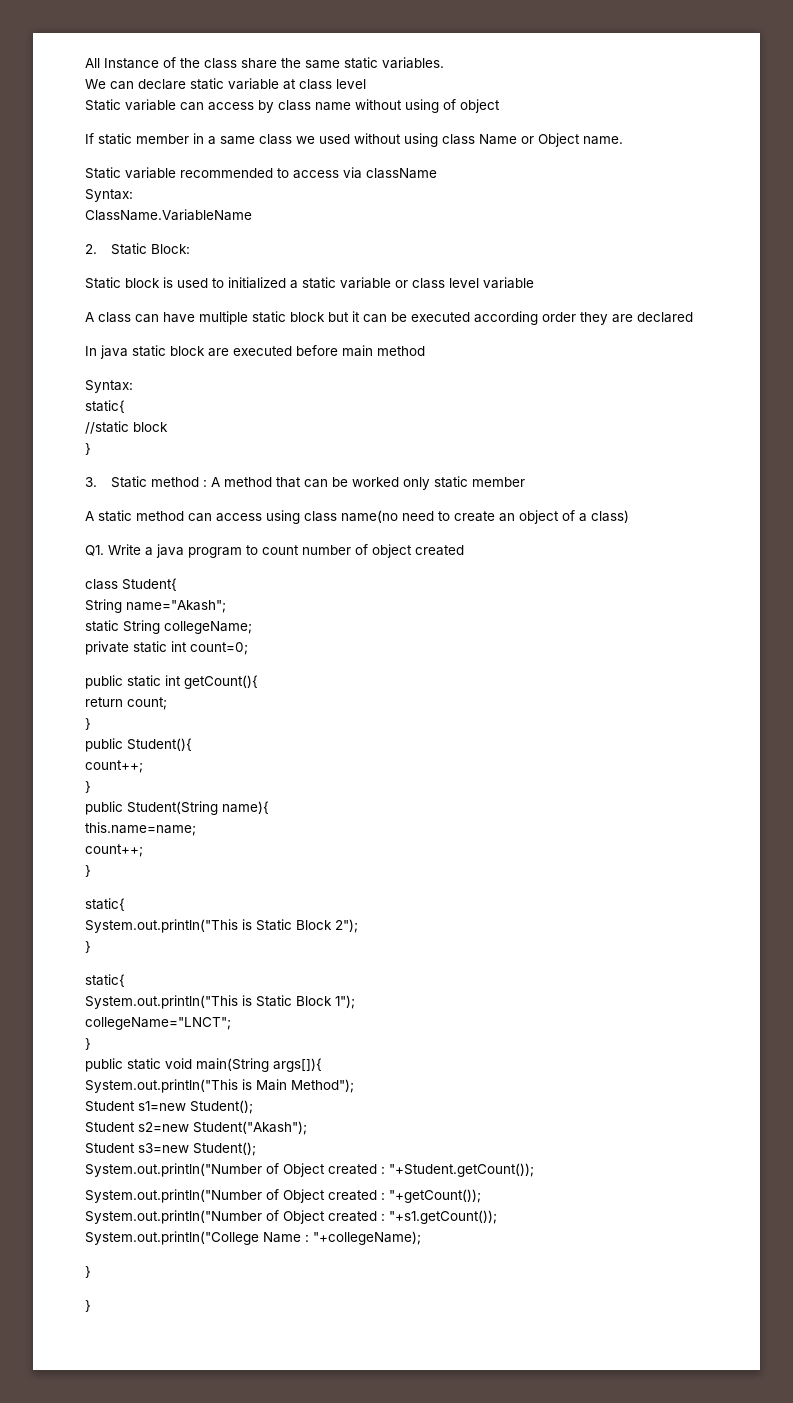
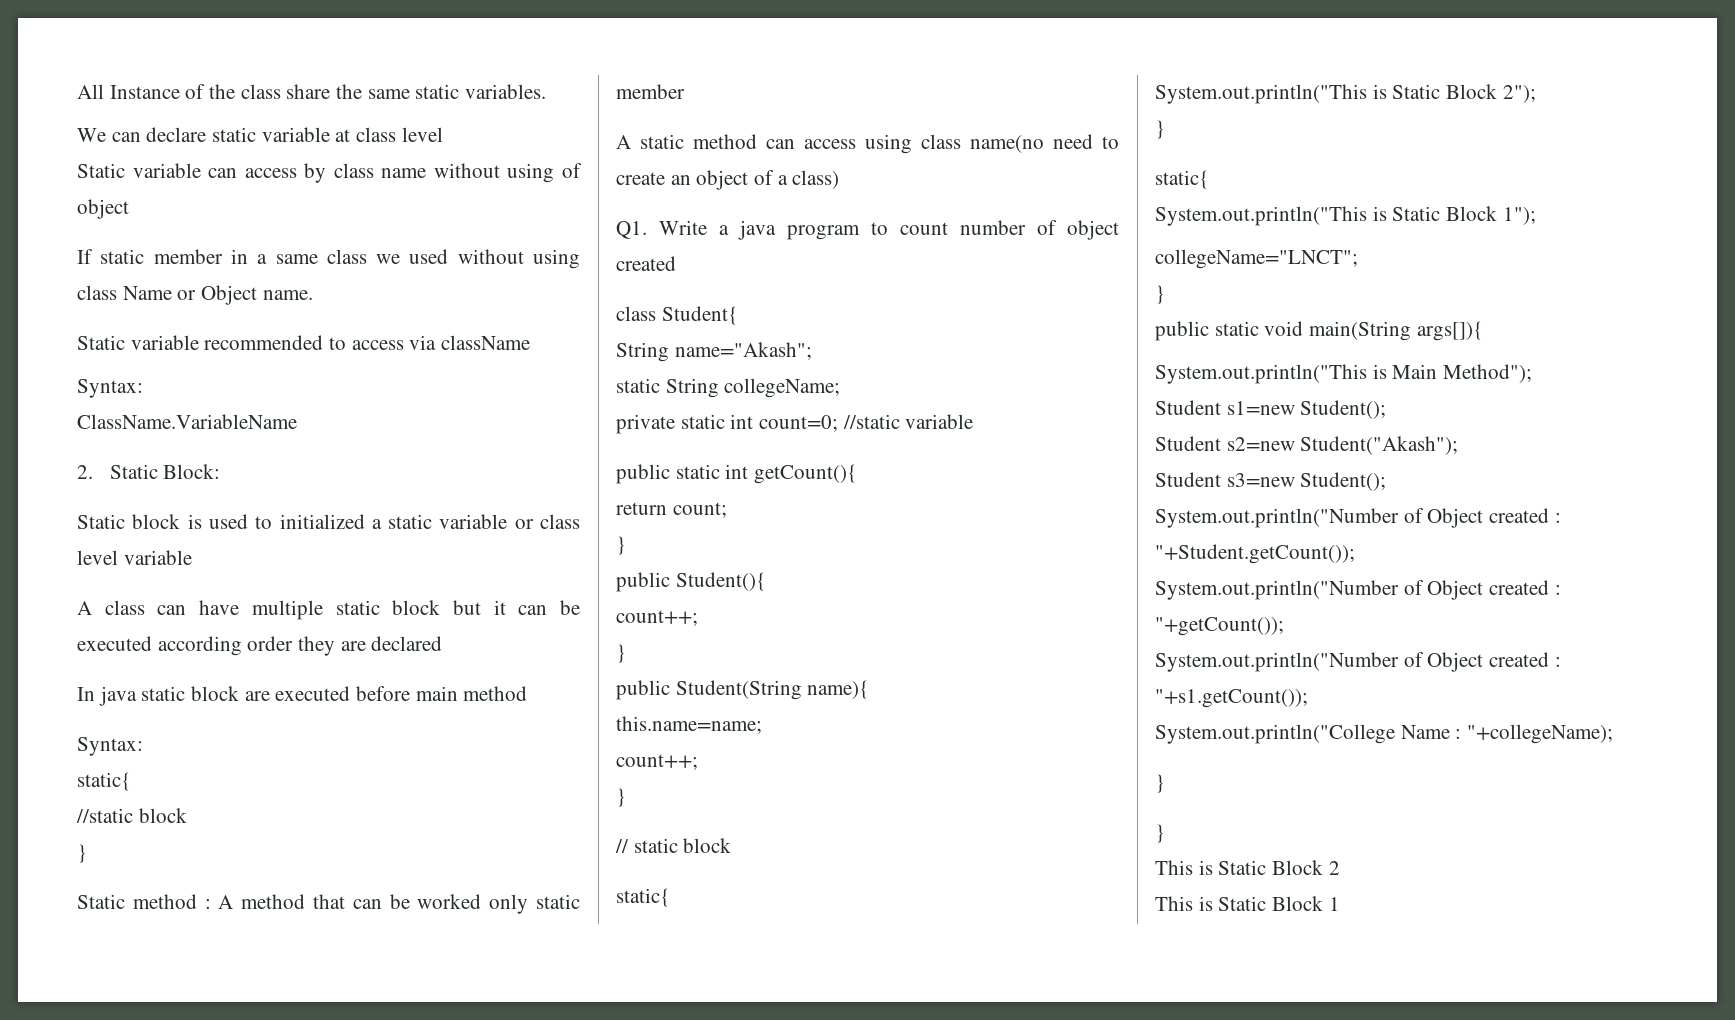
- 3. Static method : A method that can be worked only static member
+ Static method : A method that can be worked only static member
- private static int count=0;
+ private static int count=0; //static variable
+ // static block
+ This is Static Block 2
+ This is Static Block 1

